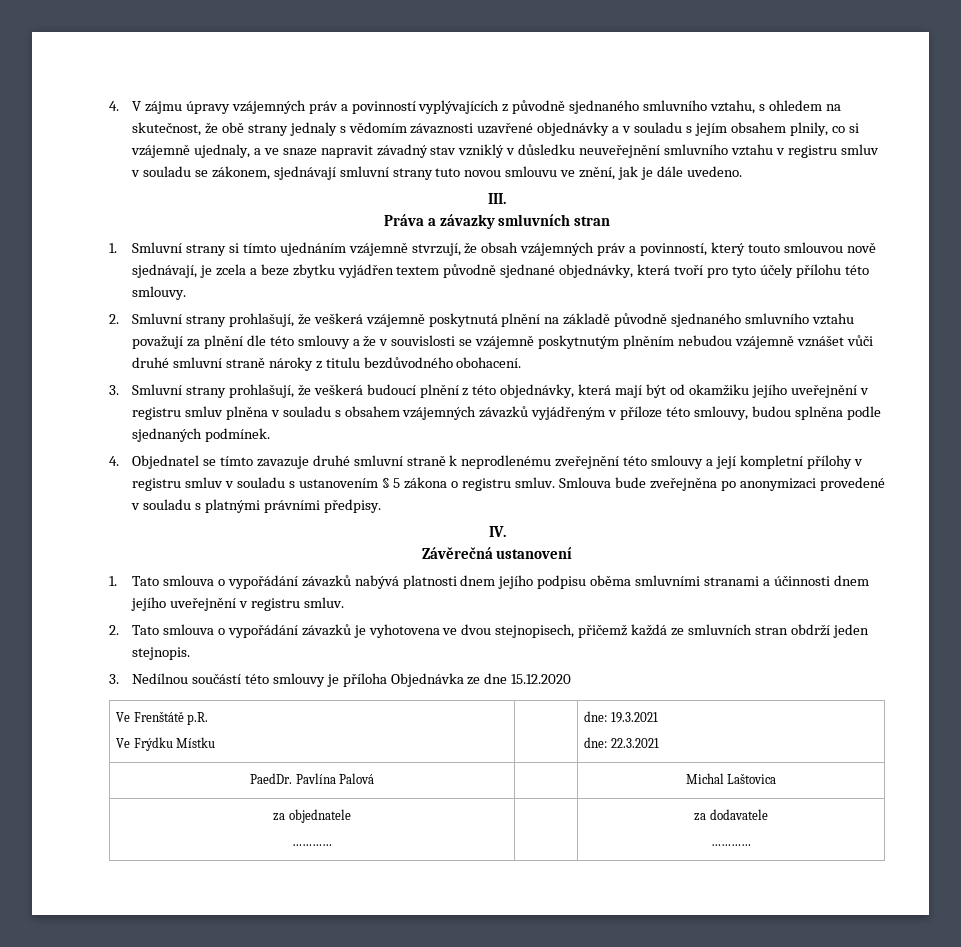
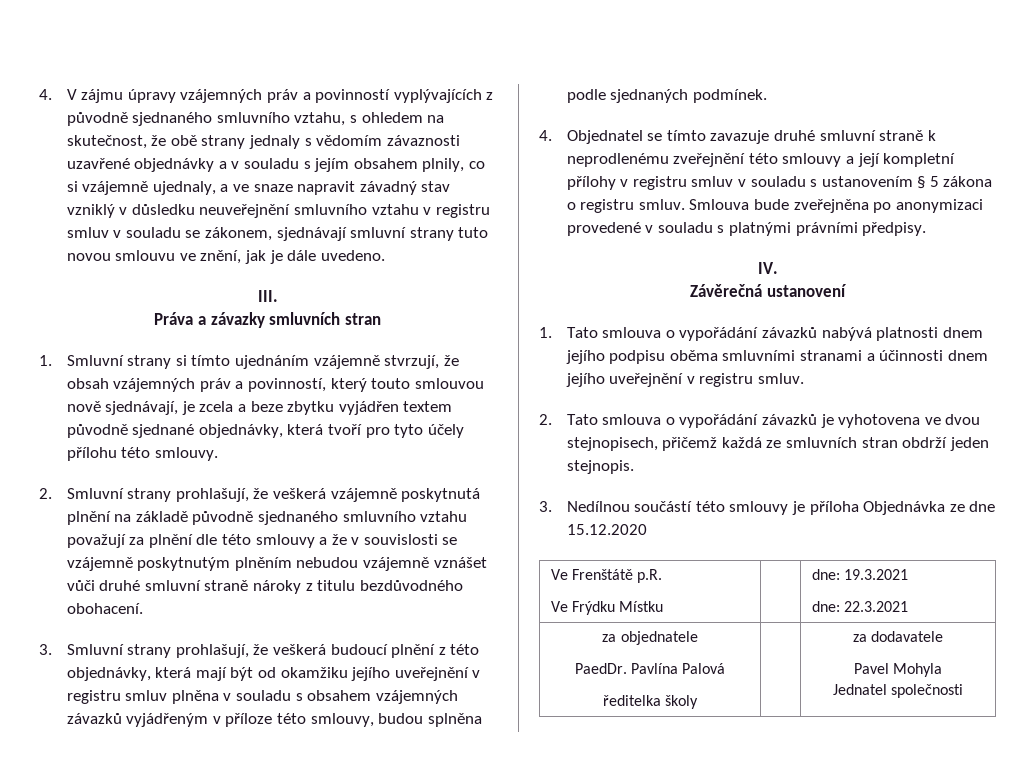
- PaedDr. Pavlína Palová | | Michal Laštovica
  za objednatele
- ………… | | za dodavatele
- …………
+ PaedDr. Pavlína Palová
+ ředitelka školy | | za dodavatele
+ Pavel Mohyla
+ Jednatel společnosti

